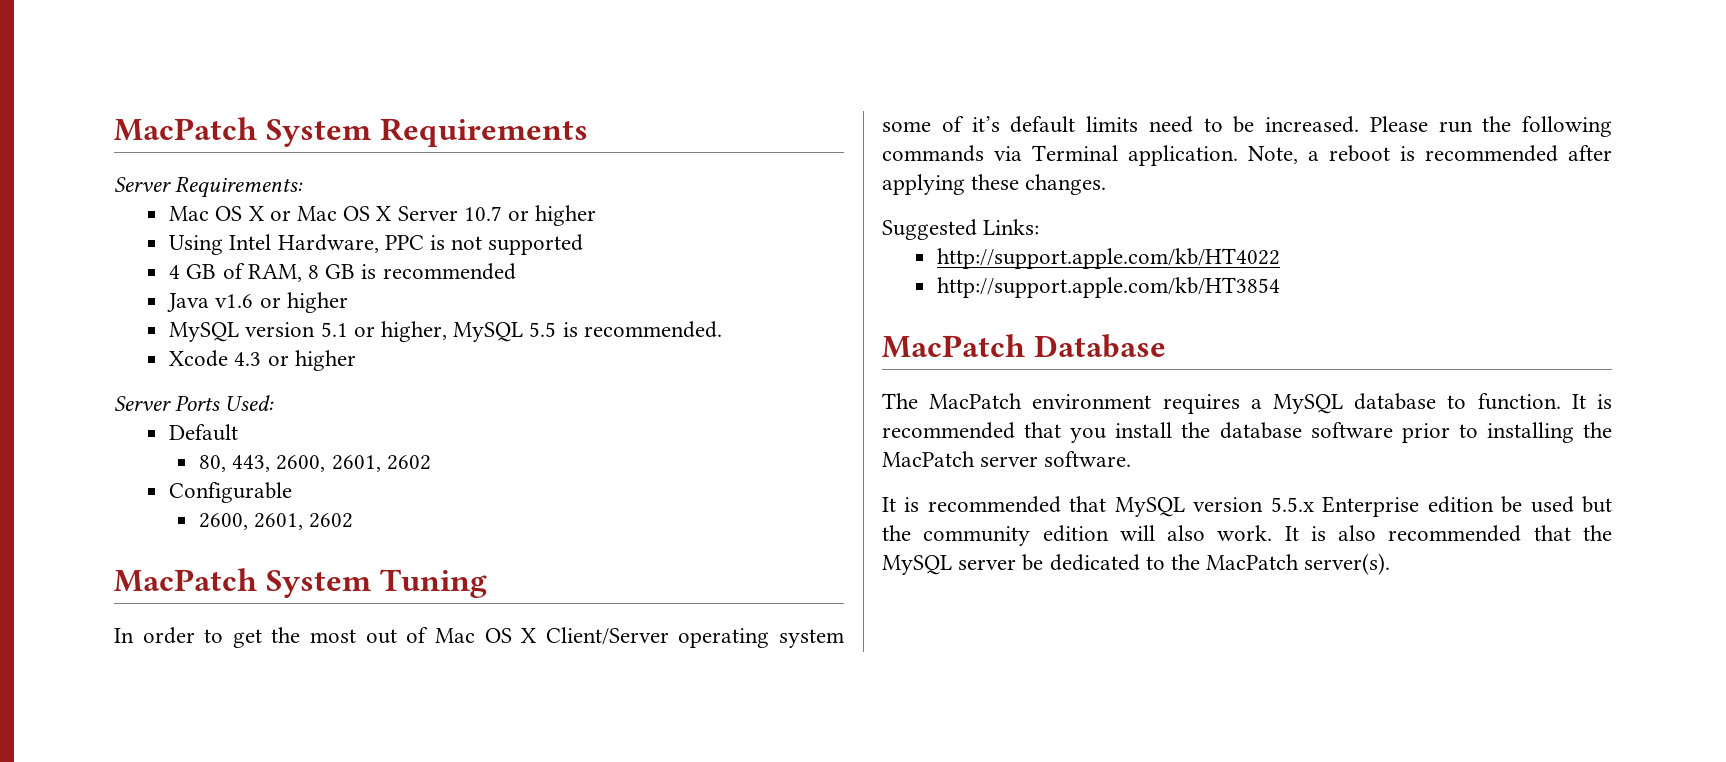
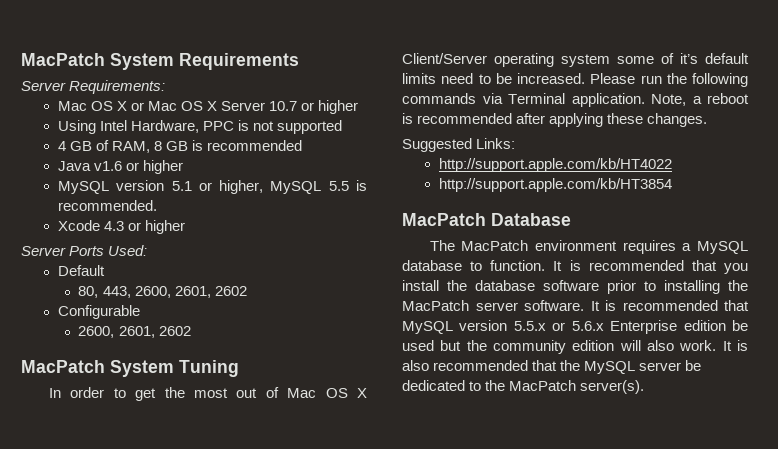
- It is recommended that you install the database software prior to installing the MacPatch server software.
- It is recommended that MySQL version 5.5.x Enterprise edition be used but the community edition will also work.
+ It is recommended that you install the database software prior to installing the MacPatch server software. It is recommended that MySQL version 5.5.x or 5.6.x Enterprise edition be used but the community edition will also work.

